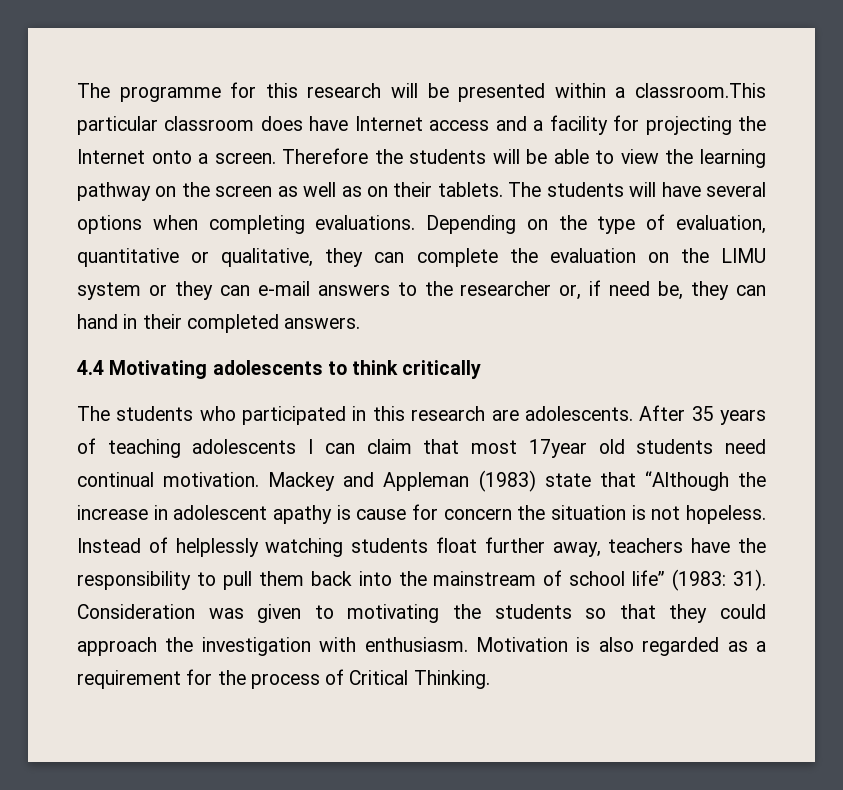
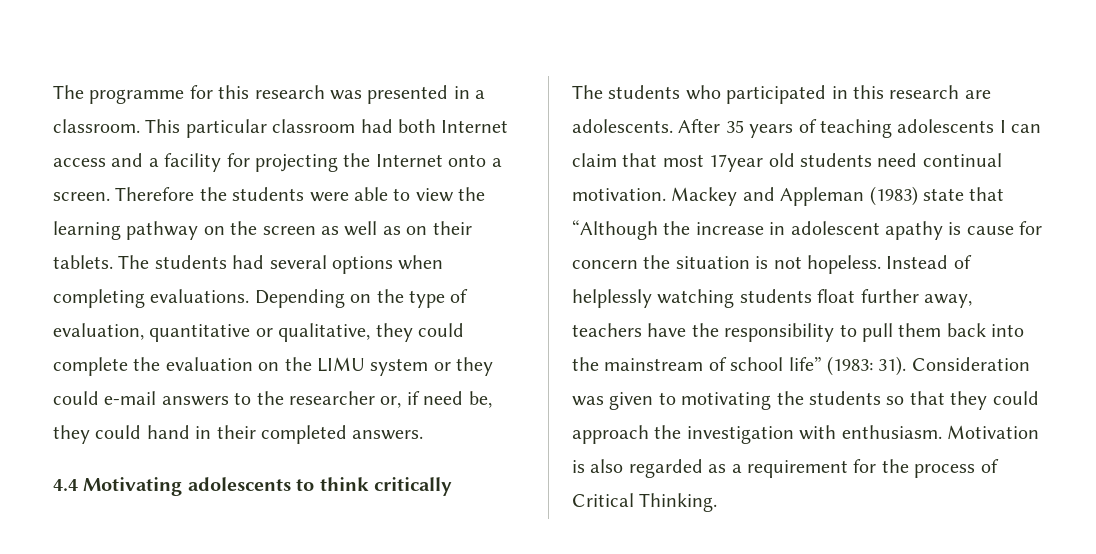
- The programme for this research will be presented within a classroom.This particular classroom does have Internet access and a facility for projecting the Internet onto a screen.
+ The programme for this research was presented in a classroom. This particular classroom had both Internet access and a facility for projecting the Internet onto a screen.
- Therefore the students will be able to view the learning pathway on the screen as well as on their tablets.
+ Therefore the students were able to view the learning pathway on the screen as well as on their tablets.
- The students will have several options when completing evaluations.
+ The students had several options when completing evaluations.
- Depending on the type of evaluation, quantitative or qualitative, they can complete the evaluation on the LIMU system or they can e-mail answers to the researcher or, if need be, they can hand in their completed answers.
+ Depending on the type of evaluation, quantitative or qualitative, they could complete the evaluation on the LIMU system or they could e-mail answers to the researcher or, if need be, they could hand in their completed answers.

